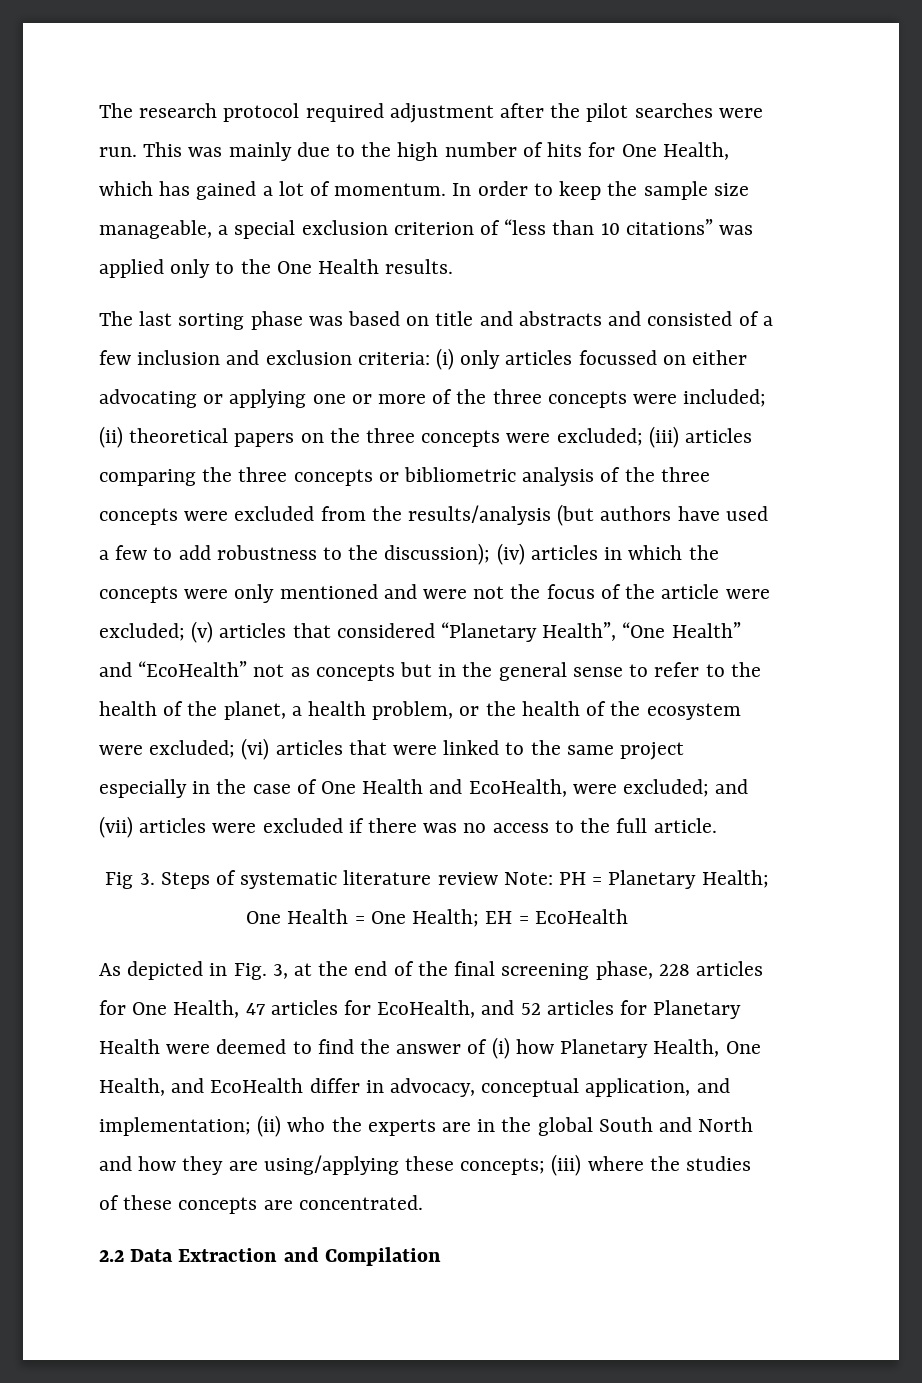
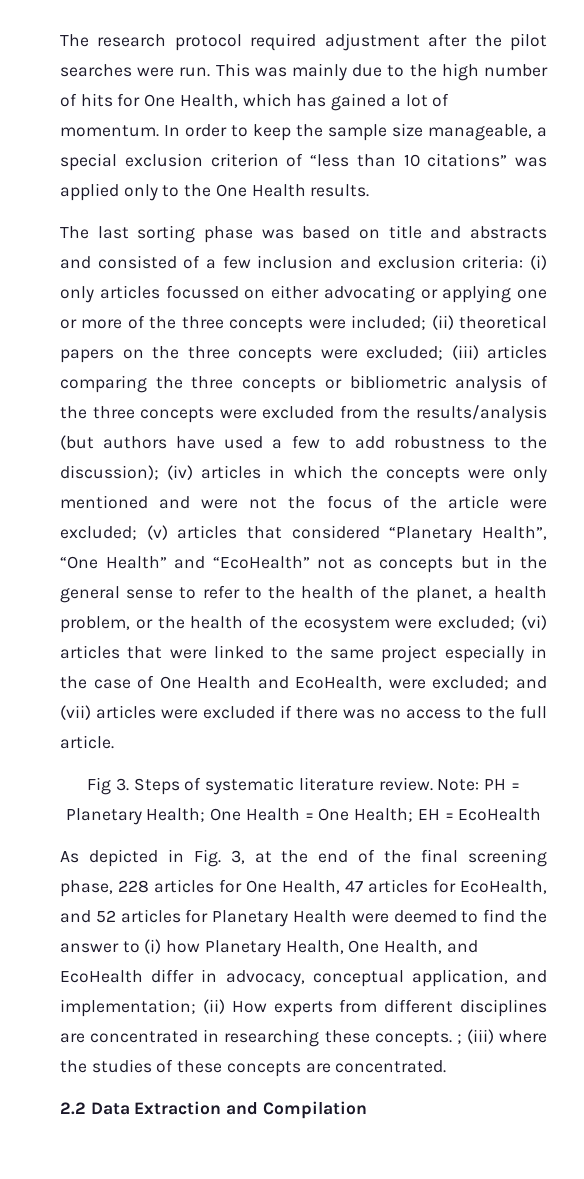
- Fig 3. Steps of systematic literature review Note: PH = Planetary Health; One Health = One Health; EH = EcoHealth
+ Fig 3. Steps of systematic literature review. Note: PH = Planetary Health; One Health = One Health; EH = EcoHealth
- As depicted in Fig. 3, at the end of the final screening phase, 228 articles for One Health, 47 articles for EcoHealth, and 52 articles for Planetary Health were deemed to find the answer of (i) how Planetary Health, One Health, and EcoHealth differ in advocacy, conceptual application, and implementation; (ii) who the experts are in the global South and North and how they are using/applying these concepts; (iii) where the studies of these concepts are concentrated.
+ As depicted in Fig. 3, at the end of the final screening phase, 228 articles for One Health, 47 articles for EcoHealth, and 52 articles for Planetary Health were deemed to find the answer to (i) how Planetary Health, One Health, and EcoHealth differ in advocacy, conceptual application, and implementation; (ii) How experts from different disciplines are concentrated in researching these concepts. ; (iii) where the studies of these concepts are concentrated.

